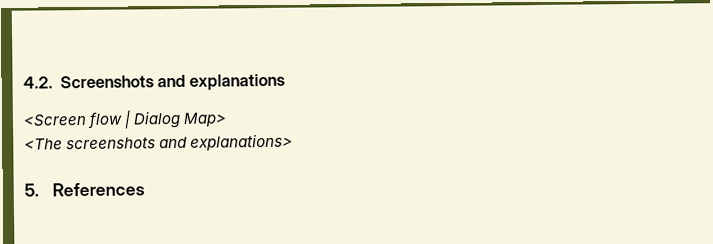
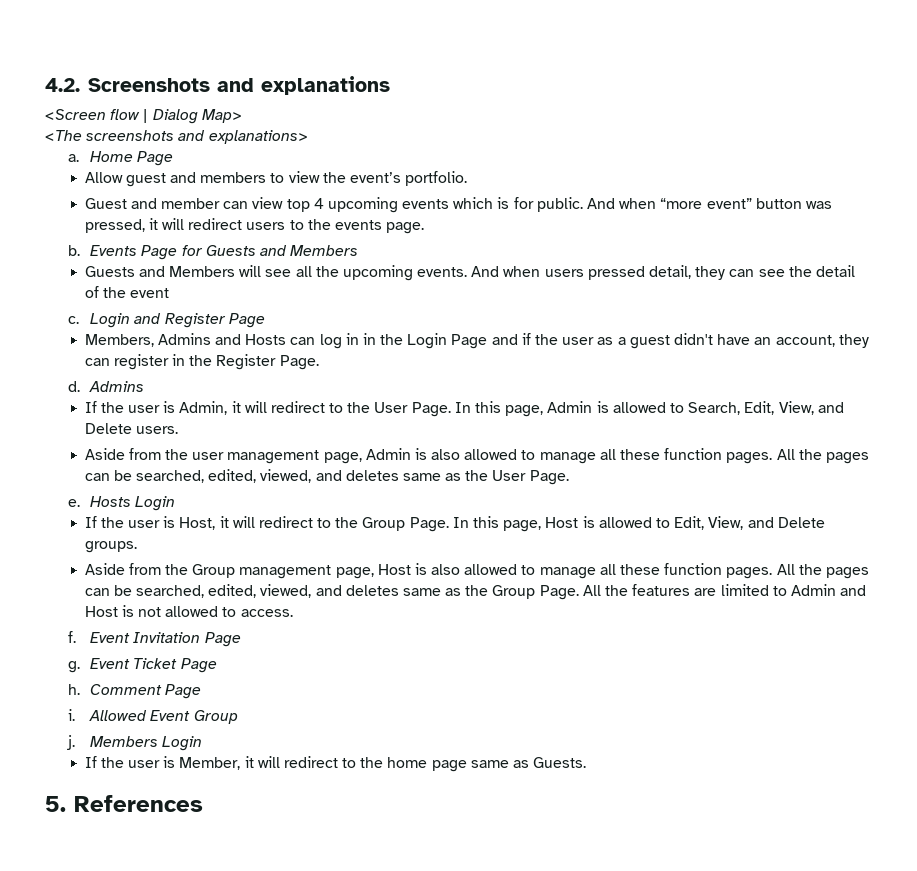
+ a. Home Page
+ Allow guest and members to view the event’s portfolio.
+ Guest and member can view top 4 upcoming events which is for public. And when “more event” button was pressed, it will redirect users to the events page.
+ b. Events Page for Guests and Members
+ Guests and Members will see all the upcoming events. And when users pressed detail, they can see the detail of the event
+ c. Login and Register Page
+ Members, Admins and Hosts can log in in the Login Page and if the user as a guest didn't have an account, they can register in the Register Page.
+ d. Admins
+ If the user is Admin, it will redirect to the User Page. In this page, Admin is allowed to Search, Edit, View, and Delete users.
+ Aside from the user management page, Admin is also allowed to manage all these function pages. All the pages can be searched, edited, viewed, and deletes same as the User Page.
+ e. Hosts Login
+ If the user is Host, it will redirect to the Group Page. In this page, Host is allowed to Edit, View, and Delete groups.
+ Aside from the Group management page, Host is also allowed to manage all these function pages. All the pages can be searched, edited, viewed, and deletes same as the Group Page. All the features are limited to Admin and Host is not allowed to access.
+ f. Event Invitation Page
+ g. Event Ticket Page
+ h. Comment Page
+ i. Allowed Event Group
+ j. Members Login
+ If the user is Member, it will redirect to the home page same as Guests.

